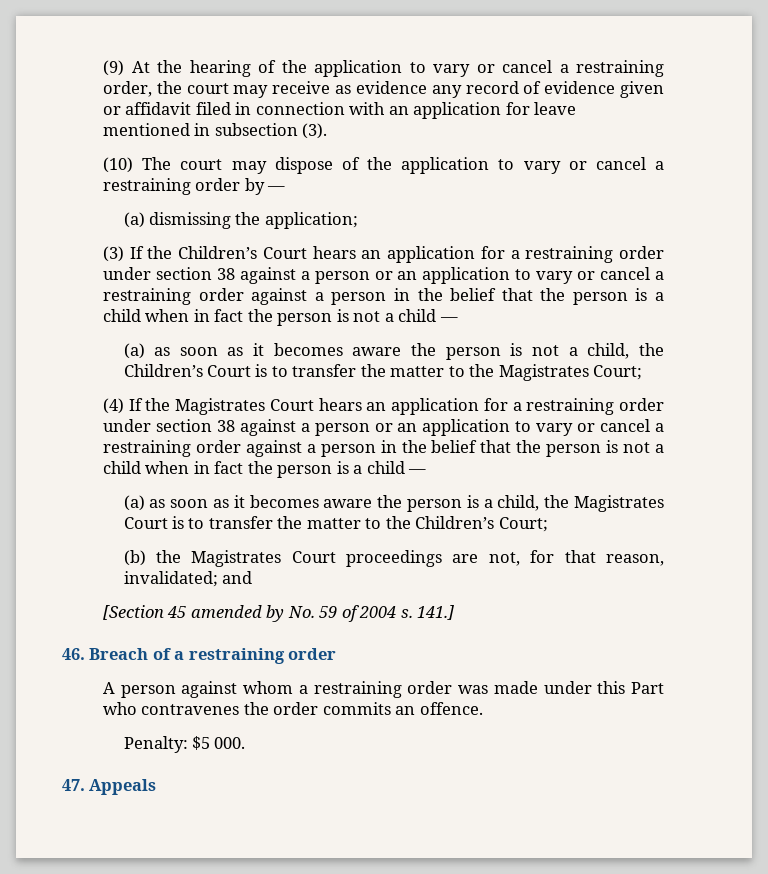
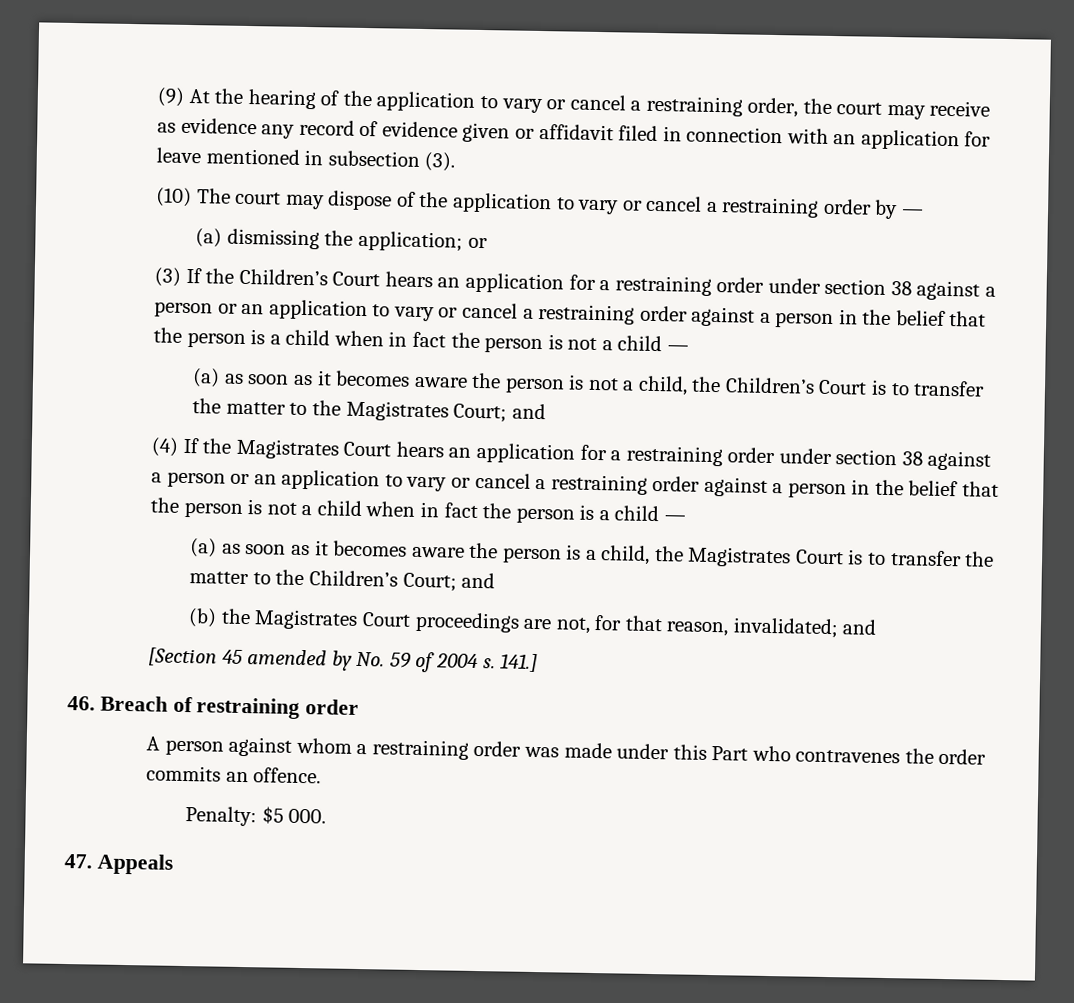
- (a) dismissing the application;
+ (a) dismissing the application; or
- (a) as soon as it becomes aware the person is not a child, the Children’s Court is to transfer the matter to the Magistrates Court;
+ (a) as soon as it becomes aware the person is not a child, the Children’s Court is to transfer the matter to the Magistrates Court; and
- (a) as soon as it becomes aware the person is a child, the Magistrates Court is to transfer the matter to the Children’s Court;
+ (a) as soon as it becomes aware the person is a child, the Magistrates Court is to transfer the matter to the Children’s Court; and
- 46. Breach of a restraining order
+ 46. Breach of restraining order

